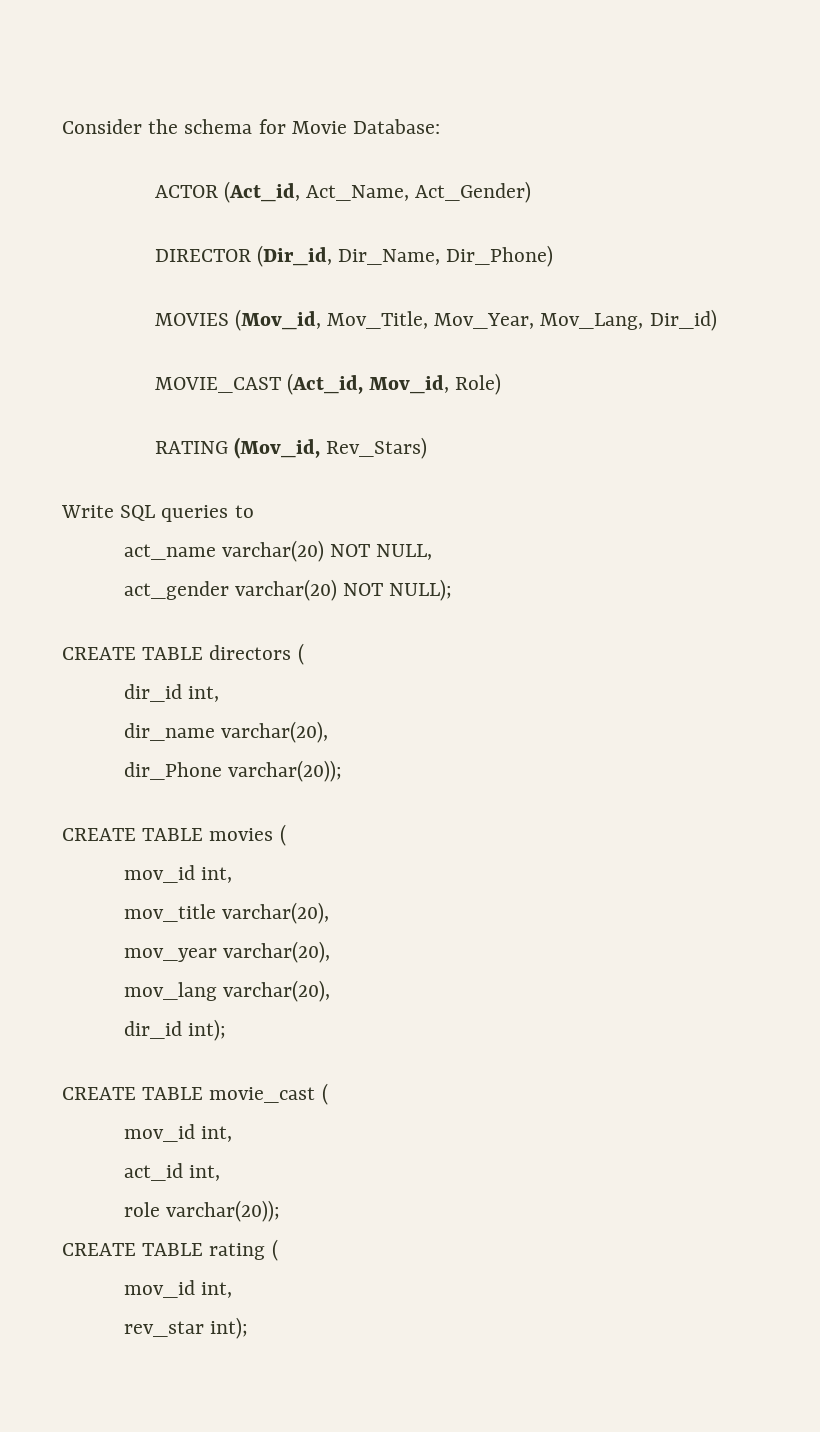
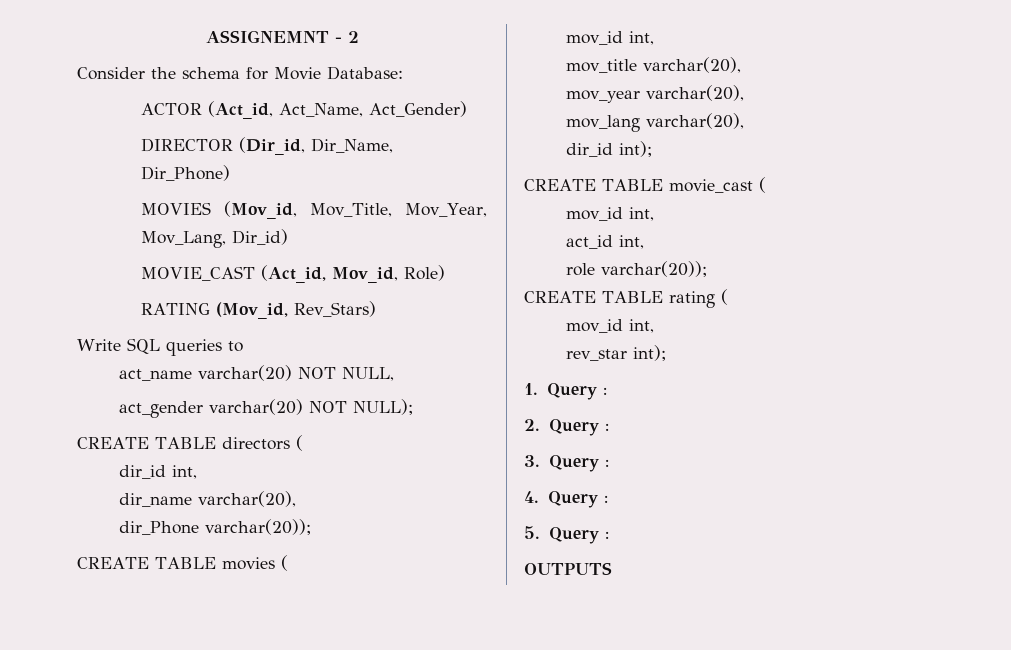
+ ASSIGNEMNT - 2
+ 1. Query :
+ 2. Query :
+ 3. Query :
+ 4. Query :
+ 5. Query :
+ OUTPUTS

